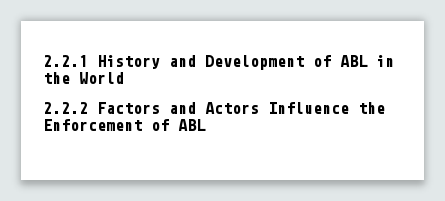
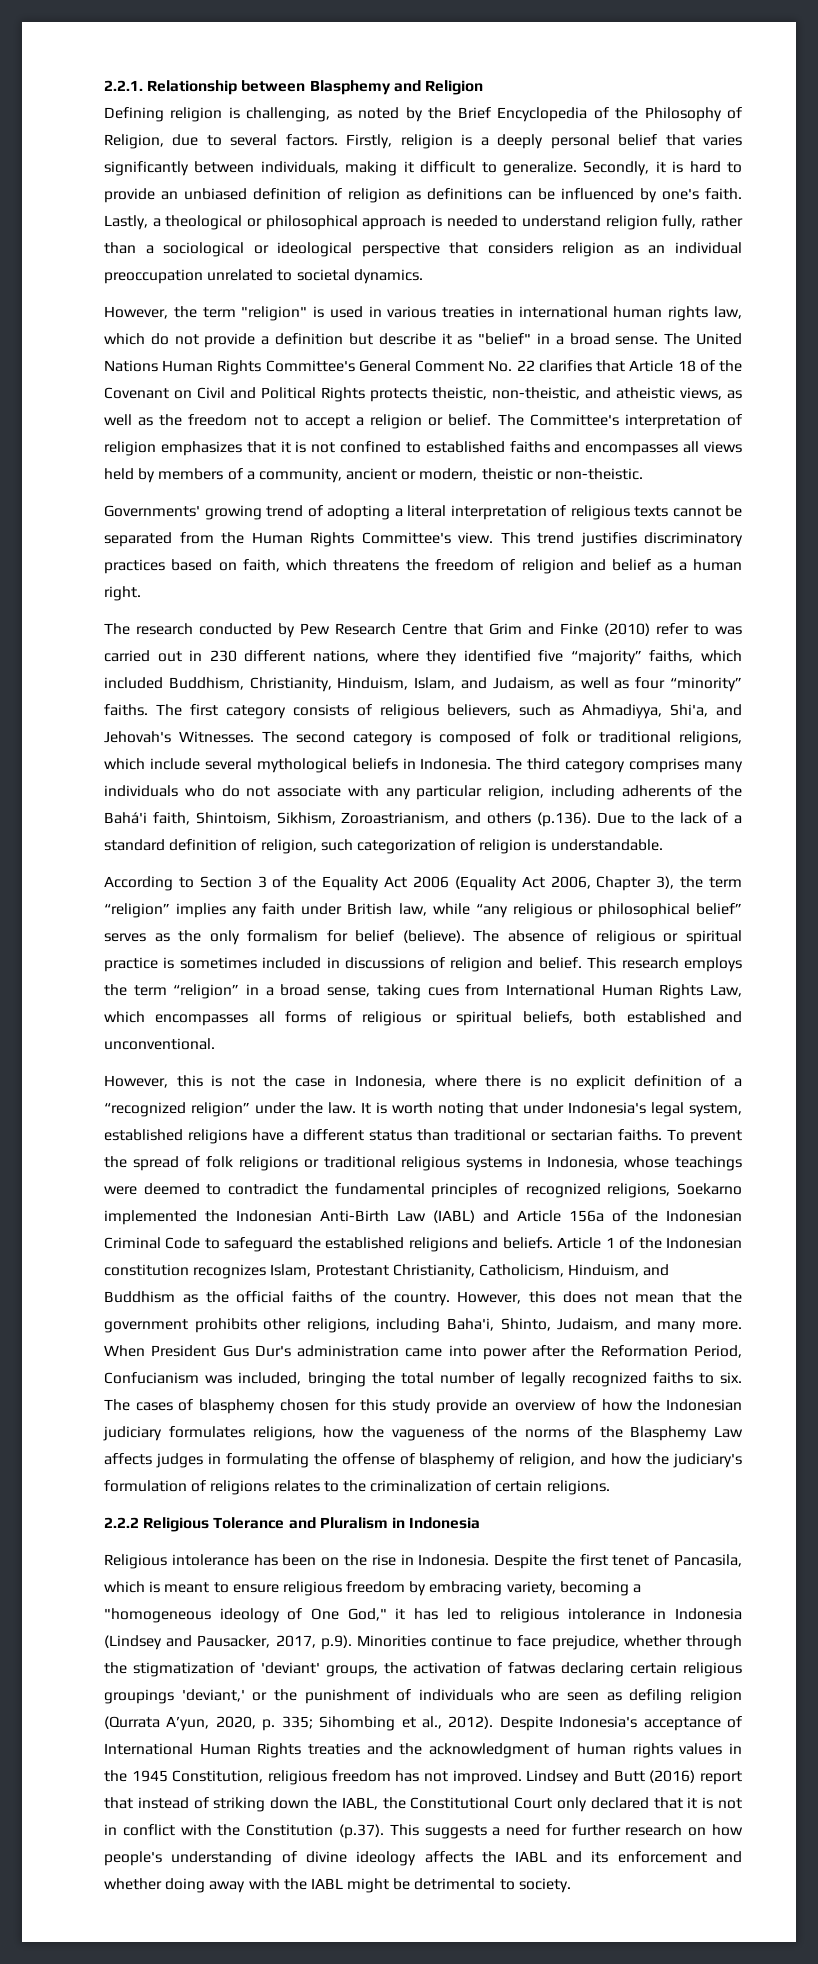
- 2.2.1 History and Development of ABL in the World
- 2.2.2 Factors and Actors Influence the Enforcement of ABL
+ 2.2.1. Relationship between Blasphemy and Religion
+ Defining religion is challenging, as noted by the Brief Encyclopedia of the Philosophy of Religion, due to several factors. Firstly, religion is a deeply personal belief that varies significantly between individuals, making it difficult to generalize. Secondly, it is hard to provide an unbiased definition of religion as definitions can be influenced by one's faith. Lastly, a theological or philosophical approach is needed to understand religion fully, rather than a sociological or ideological perspective that considers religion as an individual preoccupation unrelated to societal dynamics.
+ However, the term "religion" is used in various treaties in international human rights law, which do not provide a definition but describe it as "belief" in a broad sense. The United Nations Human Rights Committee's General Comment No. 22 clarifies that Article 18 of the Covenant on Civil and Political Rights protects theistic, non-theistic, and atheistic views, as well as the freedom not to accept a religion or belief. The Committee's interpretation of religion emphasizes that it is not confined to established faiths and encompasses all views held by members of a community, ancient or modern, theistic or non-theistic.
+ Governments' growing trend of adopting a literal interpretation of religious texts cannot be separated from the Human Rights Committee's view. This trend justifies discriminatory practices based on faith, which threatens the freedom of religion and belief as a human right.
+ The research conducted by Pew Research Centre that Grim and Finke (2010) refer to was carried out in 230 different nations, where they identified five “majority” faiths, which included Buddhism, Christianity, Hinduism, Islam, and Judaism, as well as four “minority” faiths. The first category consists of religious believers, such as Ahmadiyya, Shi'a, and Jehovah's Witnesses. The second category is composed of folk or traditional religions, which include several mythological beliefs in Indonesia. The third category comprises many individuals who do not associate with any particular religion, including adherents of the Bahá'i faith, Shintoism, Sikhism, Zoroastrianism, and others (p.136). Due to the lack of a standard definition of religion, such categorization of religion is understandable.
+ According to Section 3 of the Equality Act 2006 (Equality Act 2006, Chapter 3), the term “religion” implies any faith under British law, while “any religious or philosophical belief” serves as the only formalism for belief (believe). The absence of religious or spiritual practice is sometimes included in discussions of religion and belief. This research employs the term “religion” in a broad sense, taking cues from International Human Rights Law, which encompasses all forms of religious or spiritual beliefs, both established and unconventional.
+ However, this is not the case in Indonesia, where there is no explicit definition of a “recognized religion” under the law. It is worth noting that under Indonesia's legal system, established religions have a different status than traditional or sectarian faiths. To prevent the spread of folk religions or traditional religious systems in Indonesia, whose teachings were deemed to contradict the fundamental principles of recognized religions, Soekarno implemented the Indonesian Anti-Birth Law (IABL) and Article 156a of the Indonesian Criminal Code to safeguard the established religions and beliefs. Article 1 of the Indonesian constitution recognizes Islam, Protestant Christianity, Catholicism, Hinduism, and Buddhism as the official faiths of the country. However, this does not mean that the government prohibits other religions, including Baha'i, Shinto, Judaism, and many more. When President Gus Dur's administration came into power after the Reformation Period, Confucianism was included, bringing the total number of legally recognized faiths to six. The cases of blasphemy chosen for this study provide an overview of how the Indonesian judiciary formulates religions, how the vagueness of the norms of the Blasphemy Law affects judges in formulating the offense of blasphemy of religion, and how the judiciary's formulation of religions relates to the criminalization of certain religions.
+ 2.2.2 Religious Tolerance and Pluralism in Indonesia
+ Religious intolerance has been on the rise in Indonesia. Despite the first tenet of Pancasila, which is meant to ensure religious freedom by embracing variety, becoming a "homogeneous ideology of One God," it has led to religious intolerance in Indonesia (Lindsey and Pausacker, 2017, p.9). Minorities continue to face prejudice, whether through the stigmatization of 'deviant' groups, the activation of fatwas declaring certain religious groupings 'deviant,' or the punishment of individuals who are seen as defiling religion (Qurrata A’yun, 2020, p. 335; Sihombing et al., 2012). Despite Indonesia's acceptance of International Human Rights treaties and the acknowledgment of human rights values in the 1945 Constitution, religious freedom has not improved. Lindsey and Butt (2016) report that instead of striking down the IABL, the Constitutional Court only declared that it is not in conflict with the Constitution (p.37). This suggests a need for further research on how people's understanding of divine ideology affects the IABL and its enforcement and whether doing away with the IABL might be detrimental to society.

